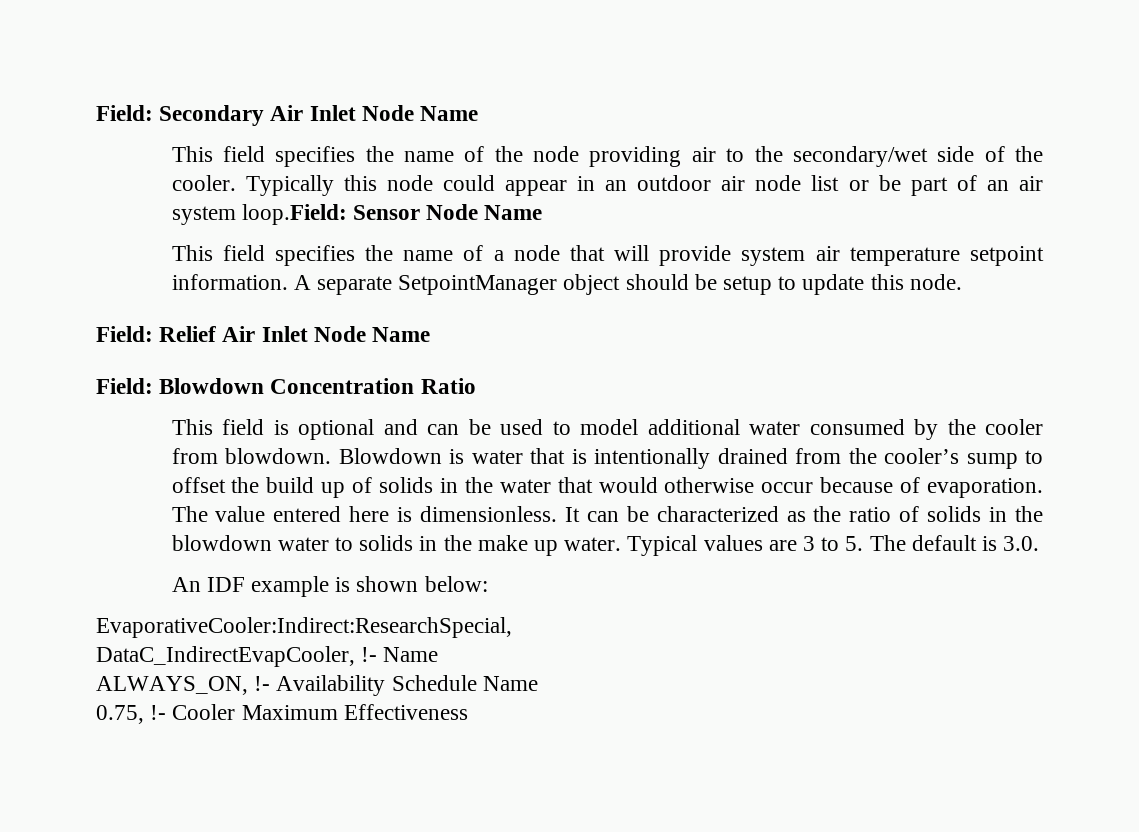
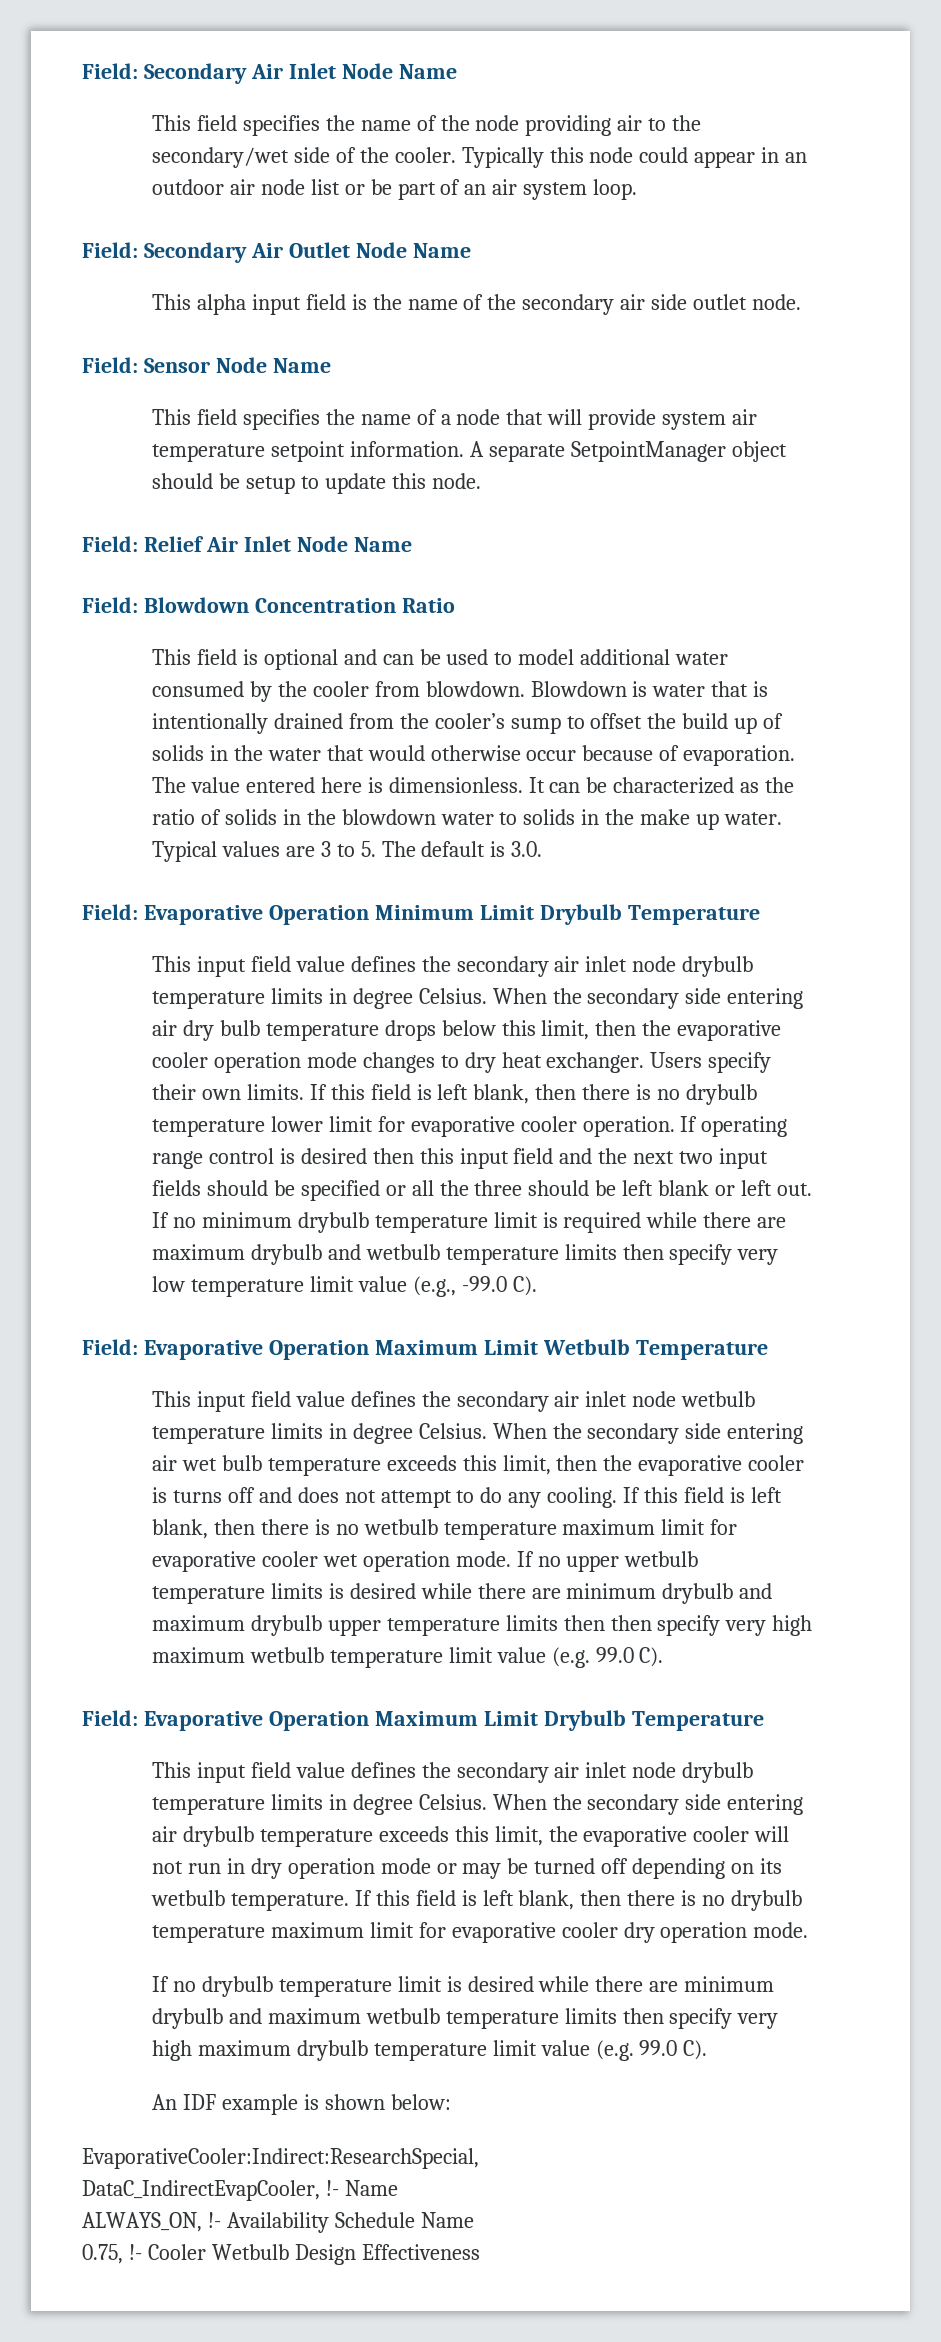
- Typically this node could appear in an outdoor air node list or be part of an air system loop.Field: Sensor Node Name
+ Typically this node could appear in an outdoor air node list or be part of an air system loop.
+ Field: Secondary Air Outlet Node Name
+ This alpha input field is the name of the secondary air side outlet node.
+ Field: Sensor Node Name
+ Field: Evaporative Operation Minimum Limit Drybulb Temperature
+ This input field value defines the secondary air inlet node drybulb temperature limits in degree Celsius. When the secondary side entering air dry bulb temperature drops below this limit, then the evaporative cooler operation mode changes to dry heat exchanger. Users specify their own limits. If this field is left blank, then there is no drybulb temperature lower limit for evaporative cooler operation. If operating range control is desired then this input field and the next two input fields should be specified or all the three should be left blank or left out. If no minimum drybulb temperature limit is required while there are maximum drybulb and wetbulb temperature limits then specify very low temperature limit value (e.g., -99.0 C).
+ Field: Evaporative Operation Maximum Limit Wetbulb Temperature
+ This input field value defines the secondary air inlet node wetbulb temperature limits in degree Celsius. When the secondary side entering air wet bulb temperature exceeds this limit, then the evaporative cooler is turns off and does not attempt to do any cooling. If this field is left blank, then there is no wetbulb temperature maximum limit for evaporative cooler wet operation mode. If no upper wetbulb temperature limits is desired while there are minimum drybulb and maximum drybulb upper temperature limits then then specify very high maximum wetbulb temperature limit value (e.g. 99.0 C).
+ Field: Evaporative Operation Maximum Limit Drybulb Temperature
+ This input field value defines the secondary air inlet node drybulb temperature limits in degree Celsius. When the secondary side entering air drybulb temperature exceeds this limit, the evaporative cooler will not run in dry operation mode or may be turned off depending on its wetbulb temperature. If this field is left blank, then there is no drybulb temperature maximum limit for evaporative cooler dry operation mode.
+ If no drybulb temperature limit is desired while there are minimum drybulb and maximum wetbulb temperature limits then specify very high maximum drybulb temperature limit value (e.g. 99.0 C).
- 0.75, !- Cooler Maximum Effectiveness
+ 0.75, !- Cooler Wetbulb Design Effectiveness

